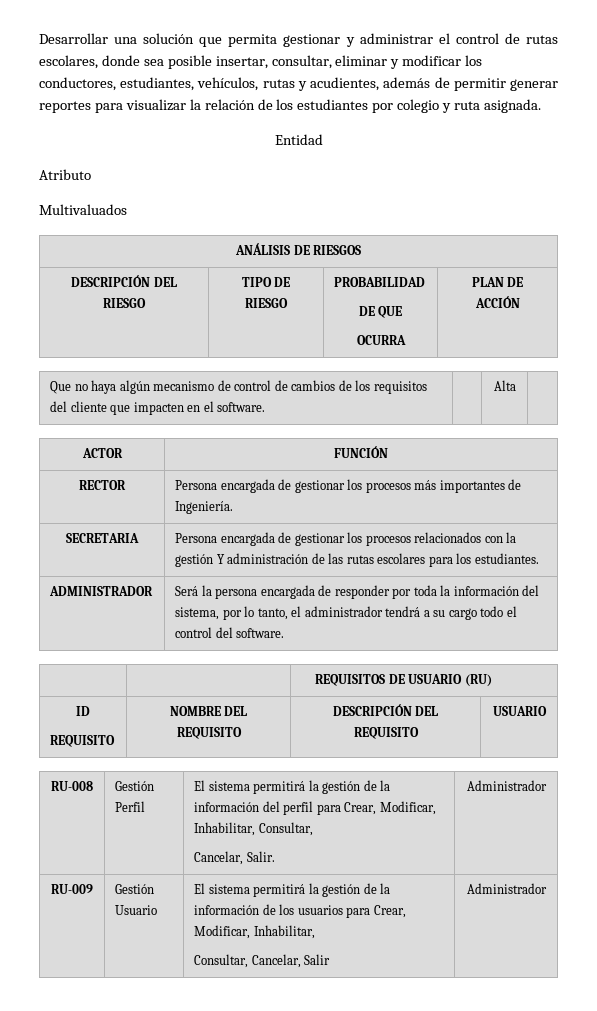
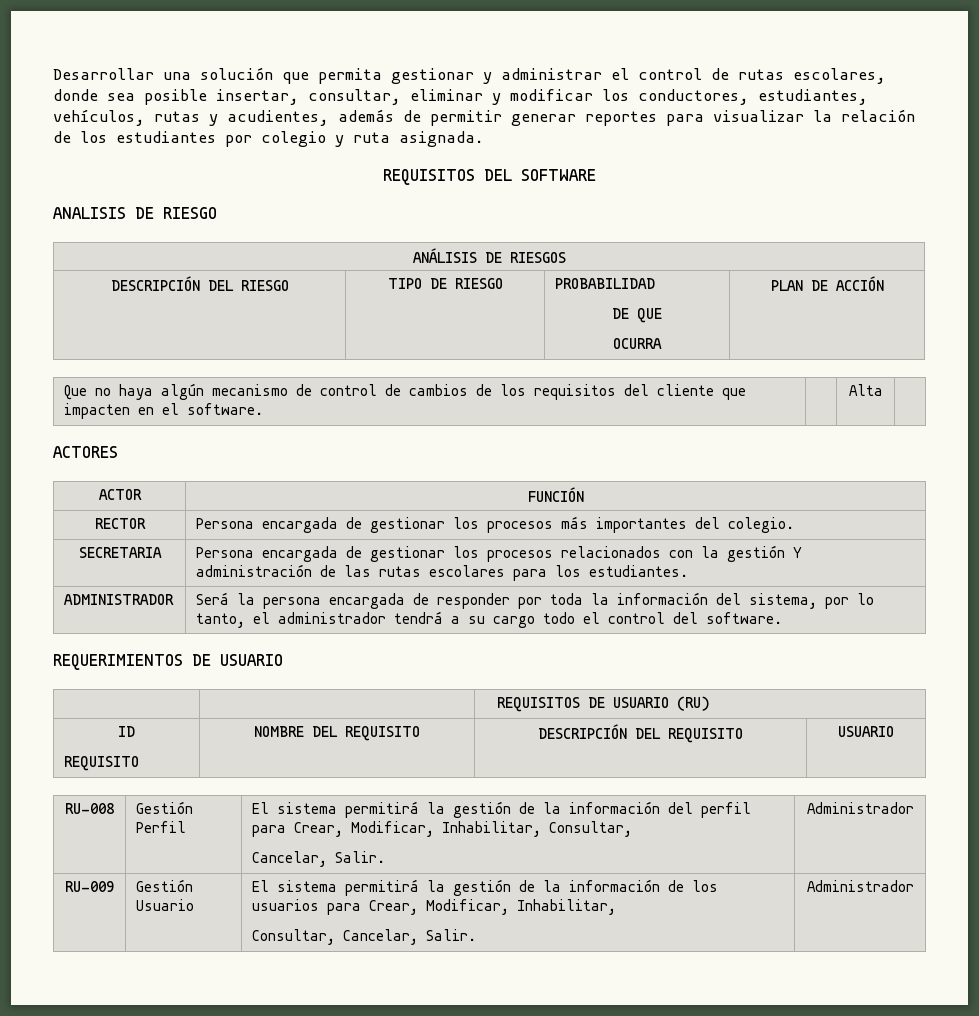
- Entidad
- Atributo
- Multivaluados
+ REQUISITOS DEL SOFTWARE
+ ANALISIS DE RIESGO
+ ACTORES
- RECTOR | Persona encargada de gestionar los procesos más importantes de Ingeniería.
+ RECTOR | Persona encargada de gestionar los procesos más importantes del colegio.
+ REQUERIMIENTOS DE USUARIO
  RU-009 | Gestión Usuario | El sistema permitirá la gestión de la información de los usuarios para Crear, Modificar, Inhabilitar,
- Consultar, Cancelar, Salir | Administrador
+ Consultar, Cancelar, Salir. | Administrador

